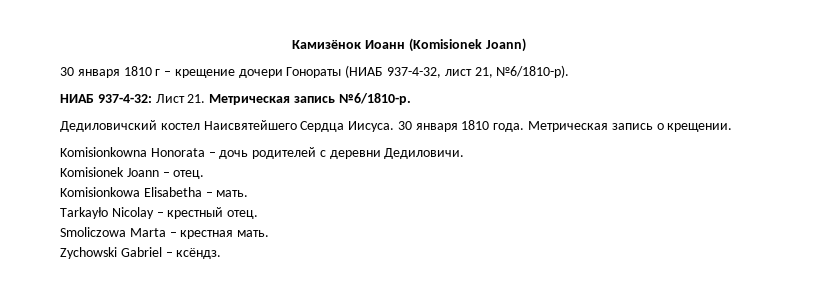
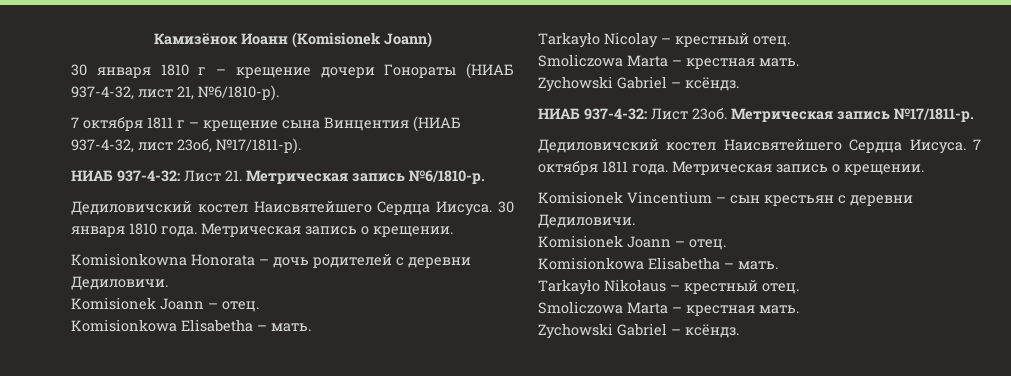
+ 7 октября 1811 г – крещение сына Винцентия (НИАБ 937-4-32, лист 23об, №17/1811-р).
+ НИАБ 937-4-32: Лист 23об. Метрическая запись №17/1811-р.
+ Дедиловичский костел Наисвятейшего Сердца Иисуса. 7 октября 1811 года. Метрическая запись о крещении.
+ Komisionek Vincentium – сын крестьян с деревни Дедиловичи.
+ Komisionek Joann – отец.
+ Komisionkowa Elisabetha – мать.
+ Tarkayło Nikołaus – крестный отец.
+ Smoliczowa Marta – крестная мать.
+ Zychowski Gabriel – ксёндз.

